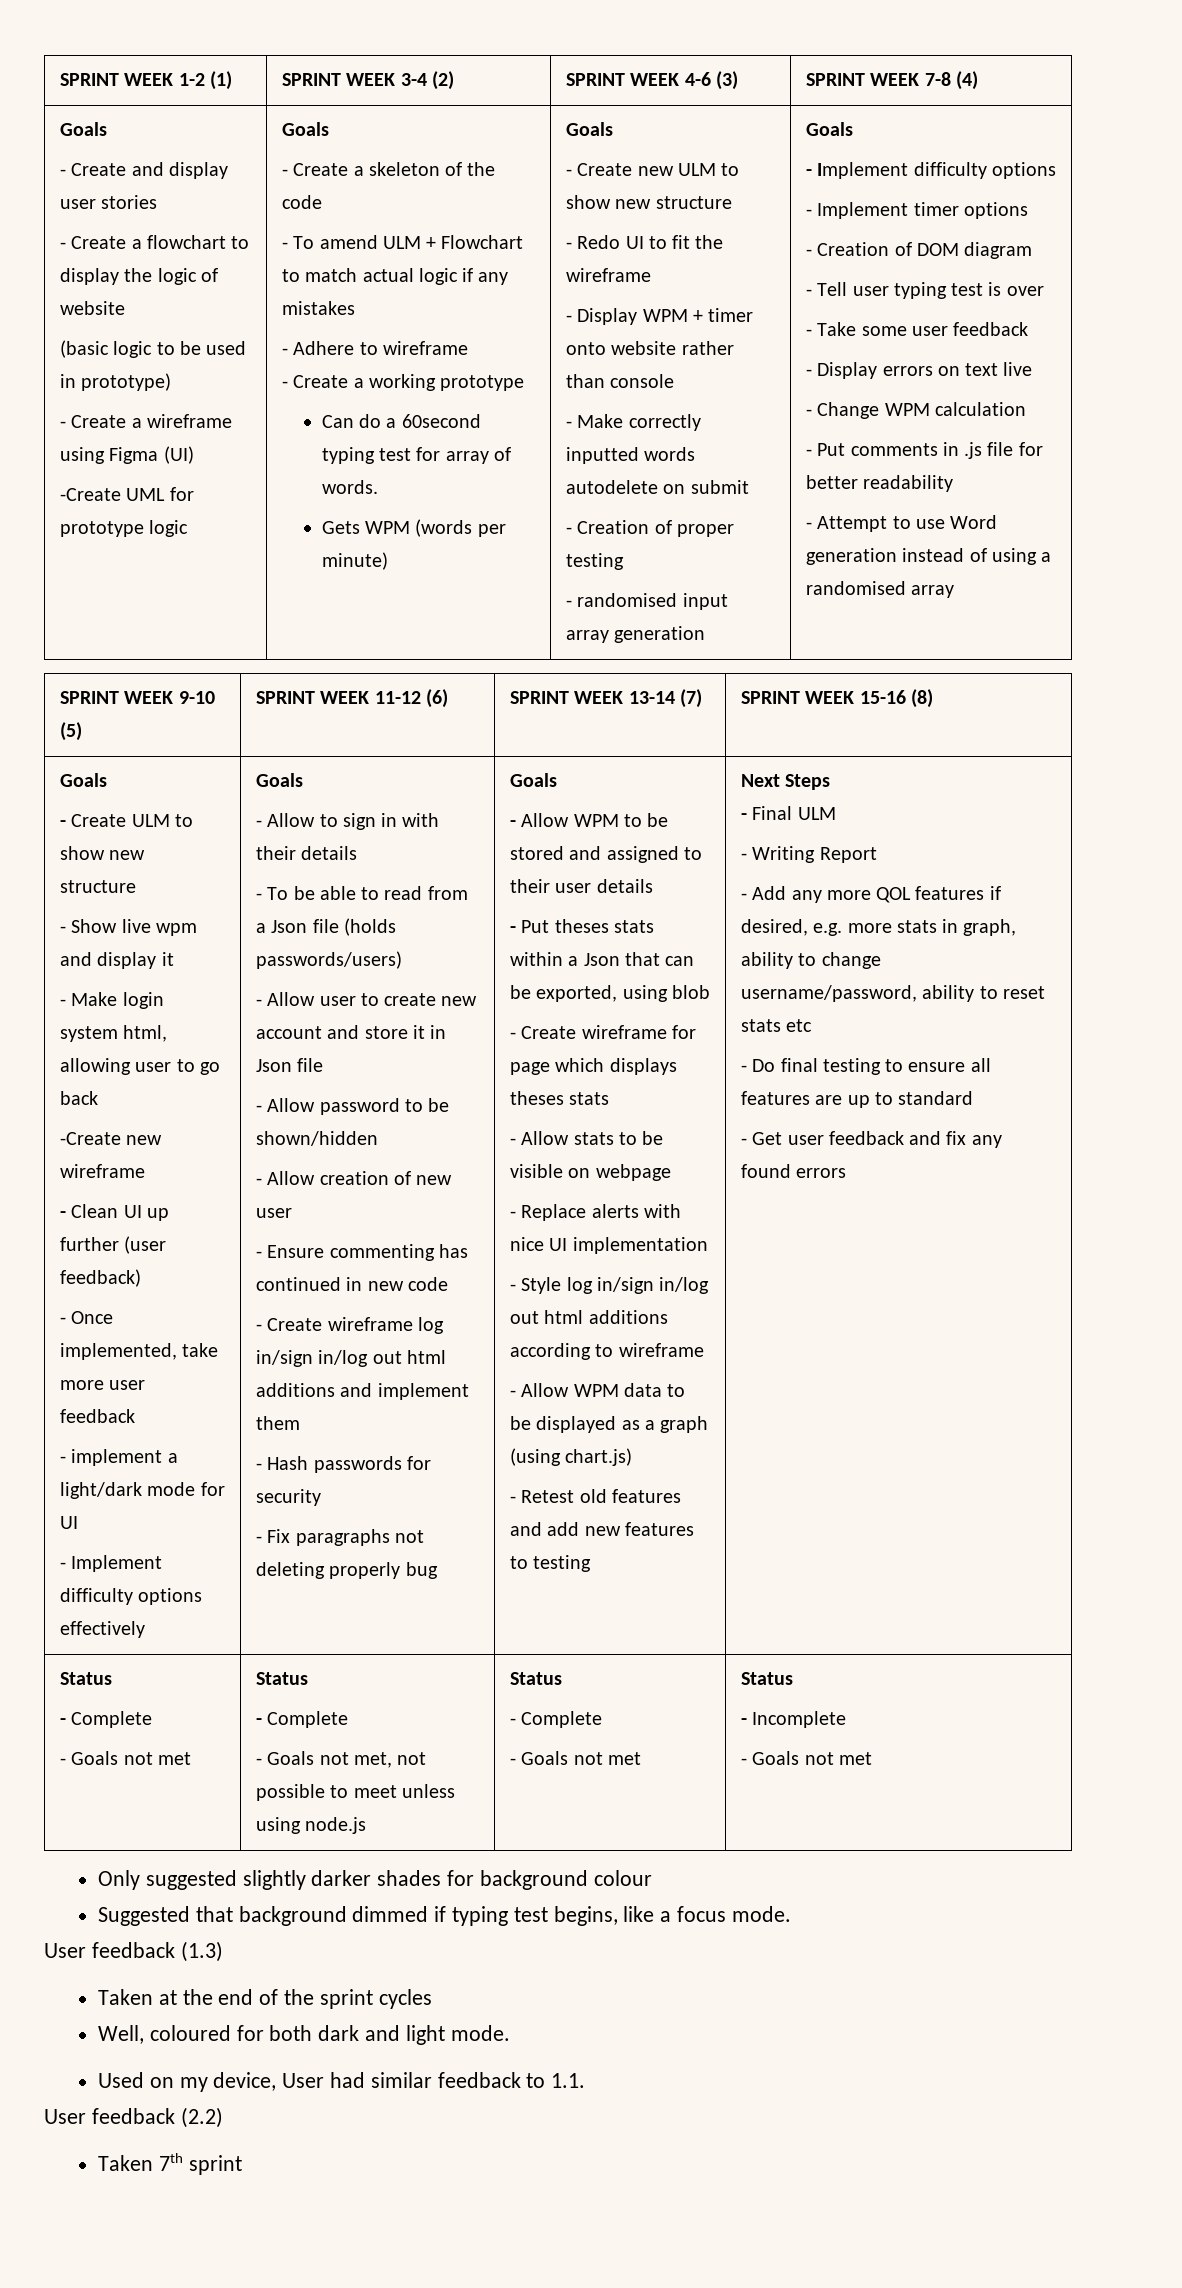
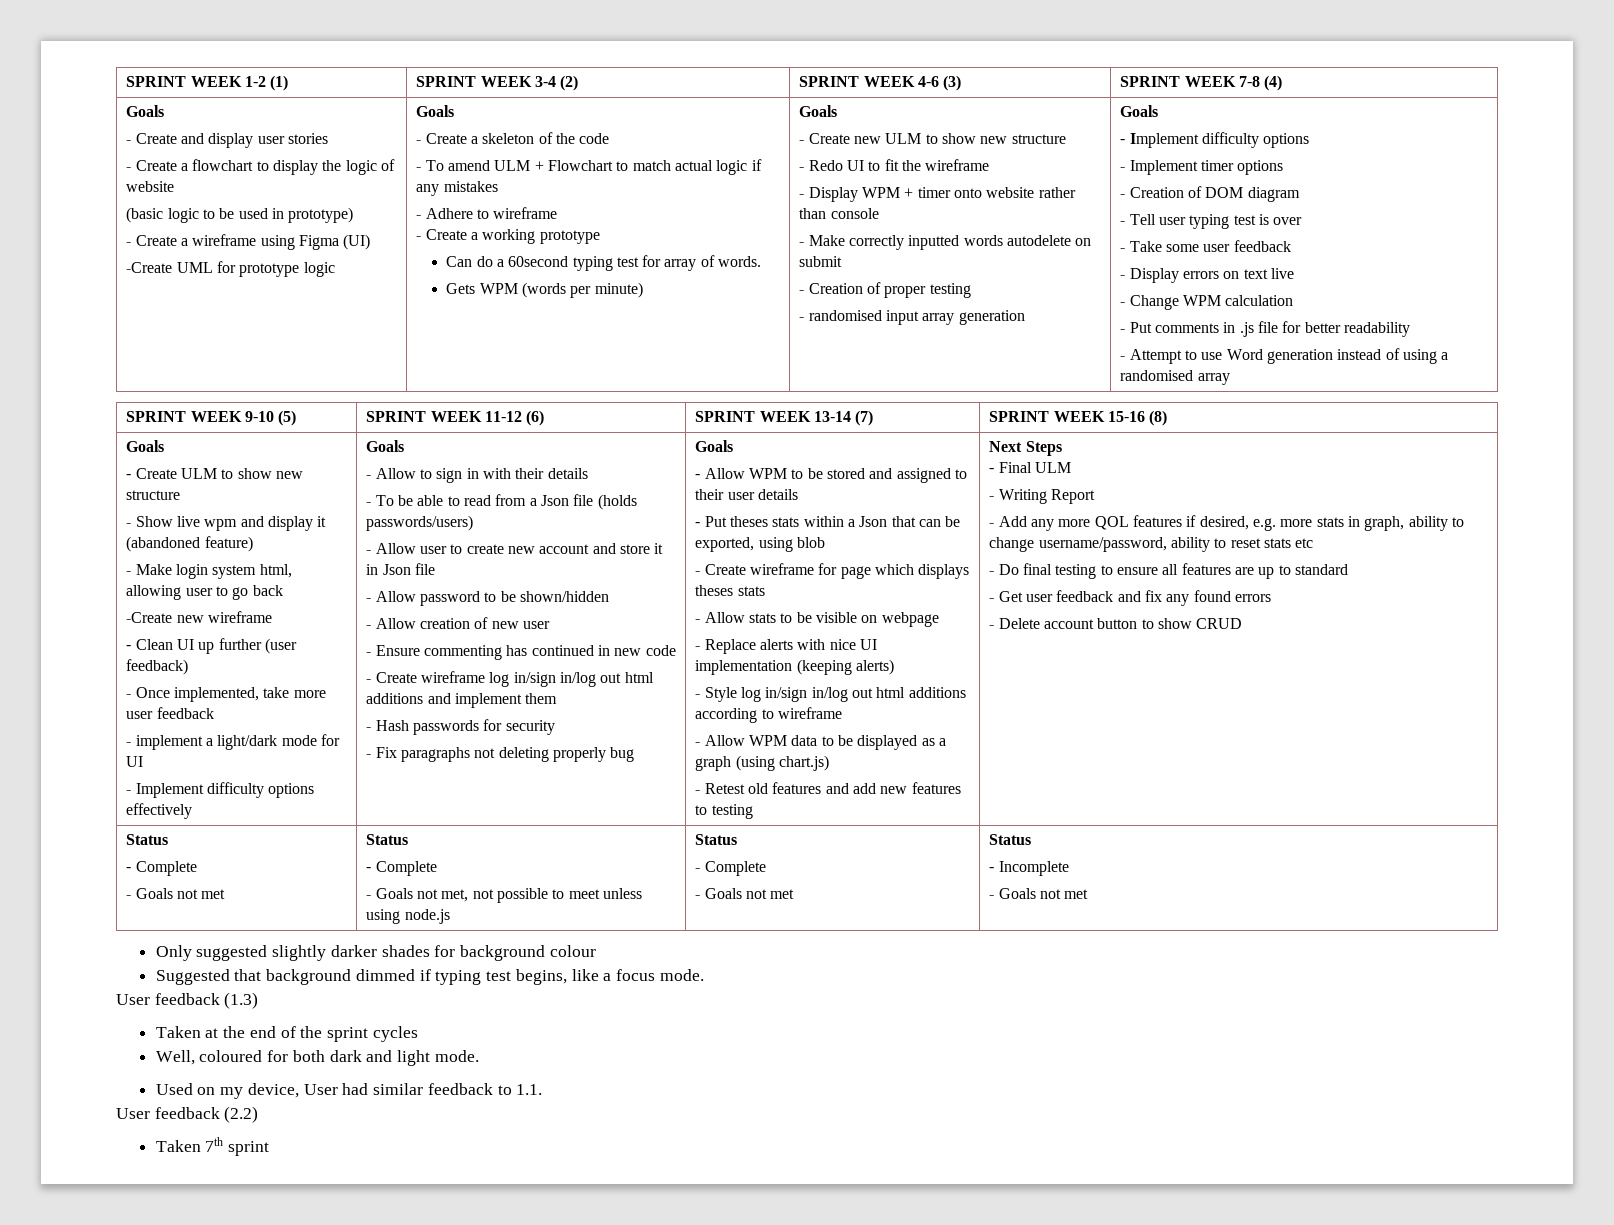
- - Show live wpm and display it
+ - Show live wpm and display it (abandoned feature)
- - Replace alerts with nice UI implementation
+ - Replace alerts with nice UI implementation (keeping alerts)
+ - Delete account button to show CRUD

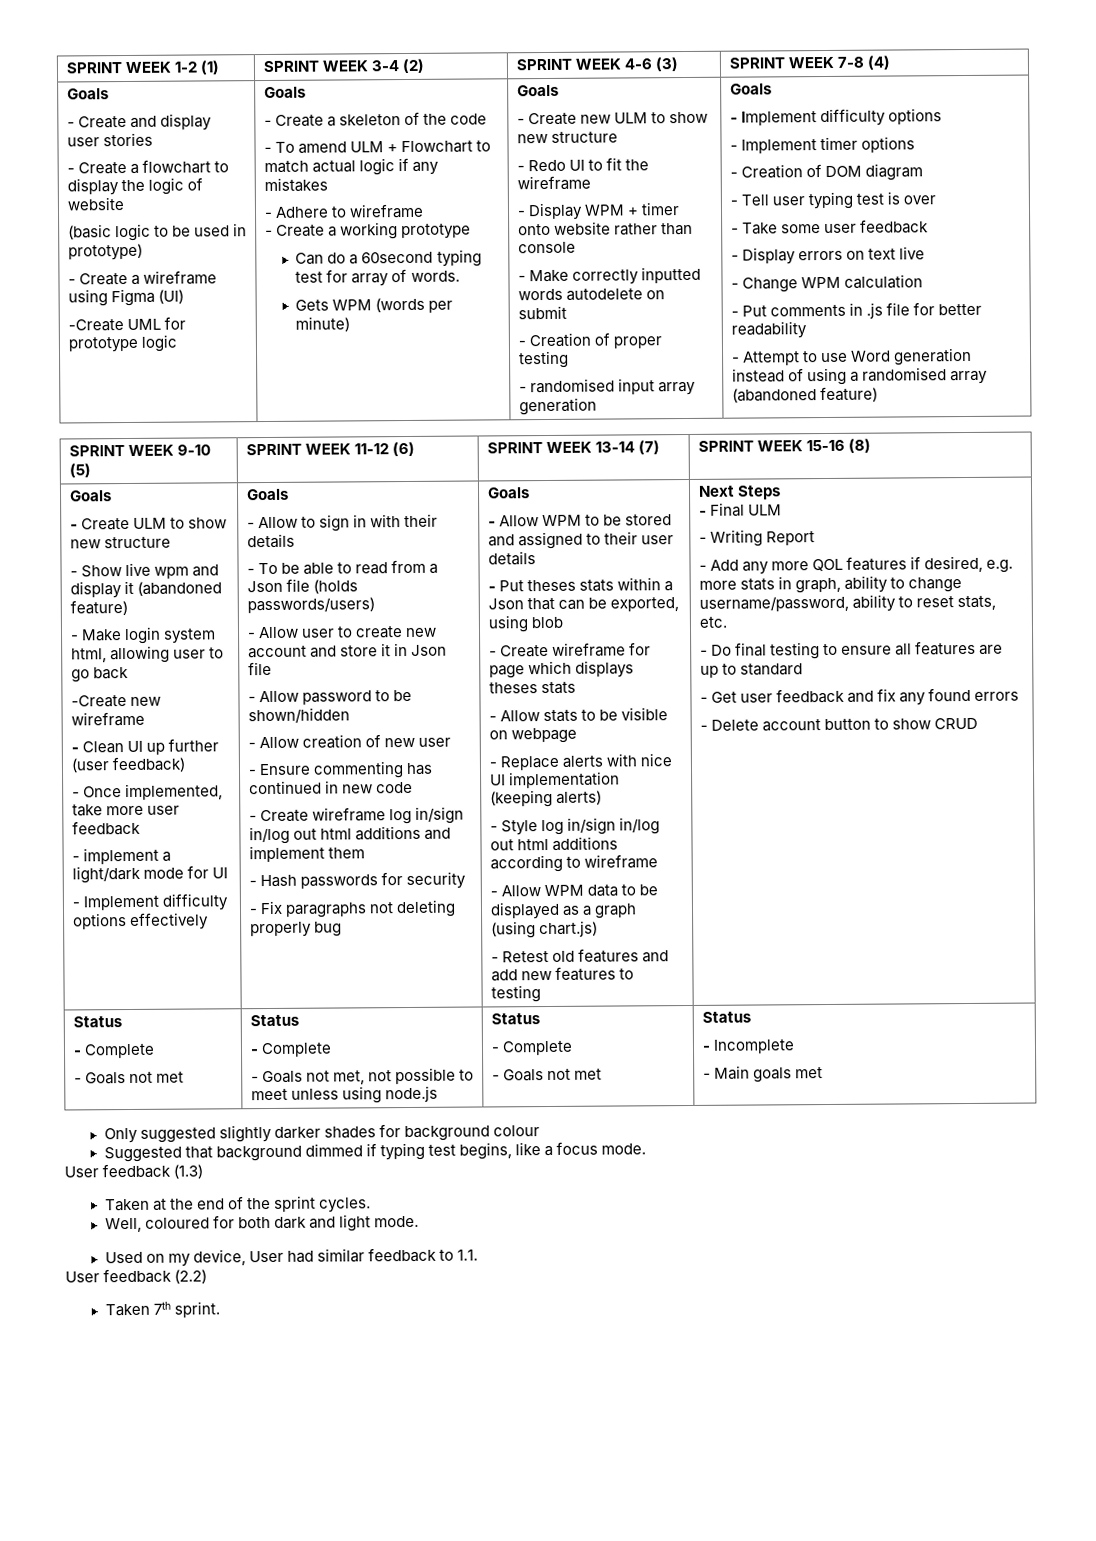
- - Attempt to use Word generation instead of using a randomised array
+ - Attempt to use Word generation instead of using a randomised array (abandoned feature)
- - Add any more QOL features if desired, e.g. more stats in graph, ability to change username/password, ability to reset stats etc
+ - Add any more QOL features if desired, e.g. more stats in graph, ability to change username/password, ability to reset stats, etc.
  - Delete account button to show CRUD
  Status
  - Complete
  - Goals not met | Status
  - Complete
  - Goals not met, not possible to meet unless using node.js | Status
  - Complete
  - Goals not met | Status
  - Incomplete
- - Goals not met
+ - Main goals met
- Taken at the end of the sprint cycles
+ Taken at the end of the sprint cycles.
- Taken 7th sprint
+ Taken 7th sprint.

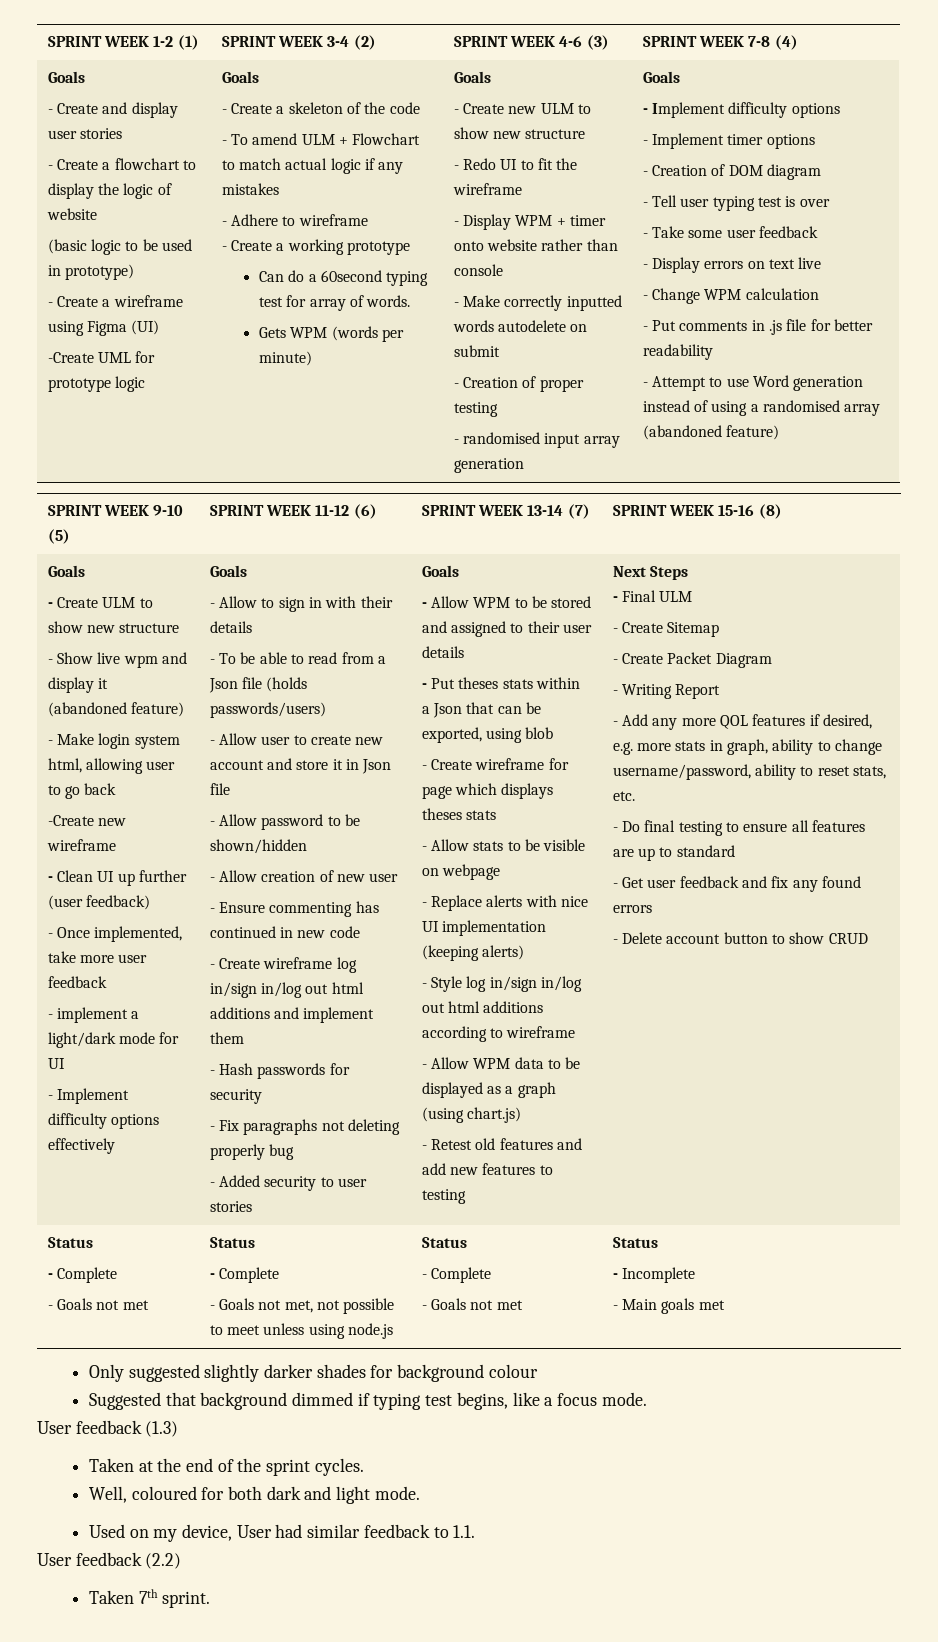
+ - Added security to user stories
+ - Create Sitemap
+ - Create Packet Diagram

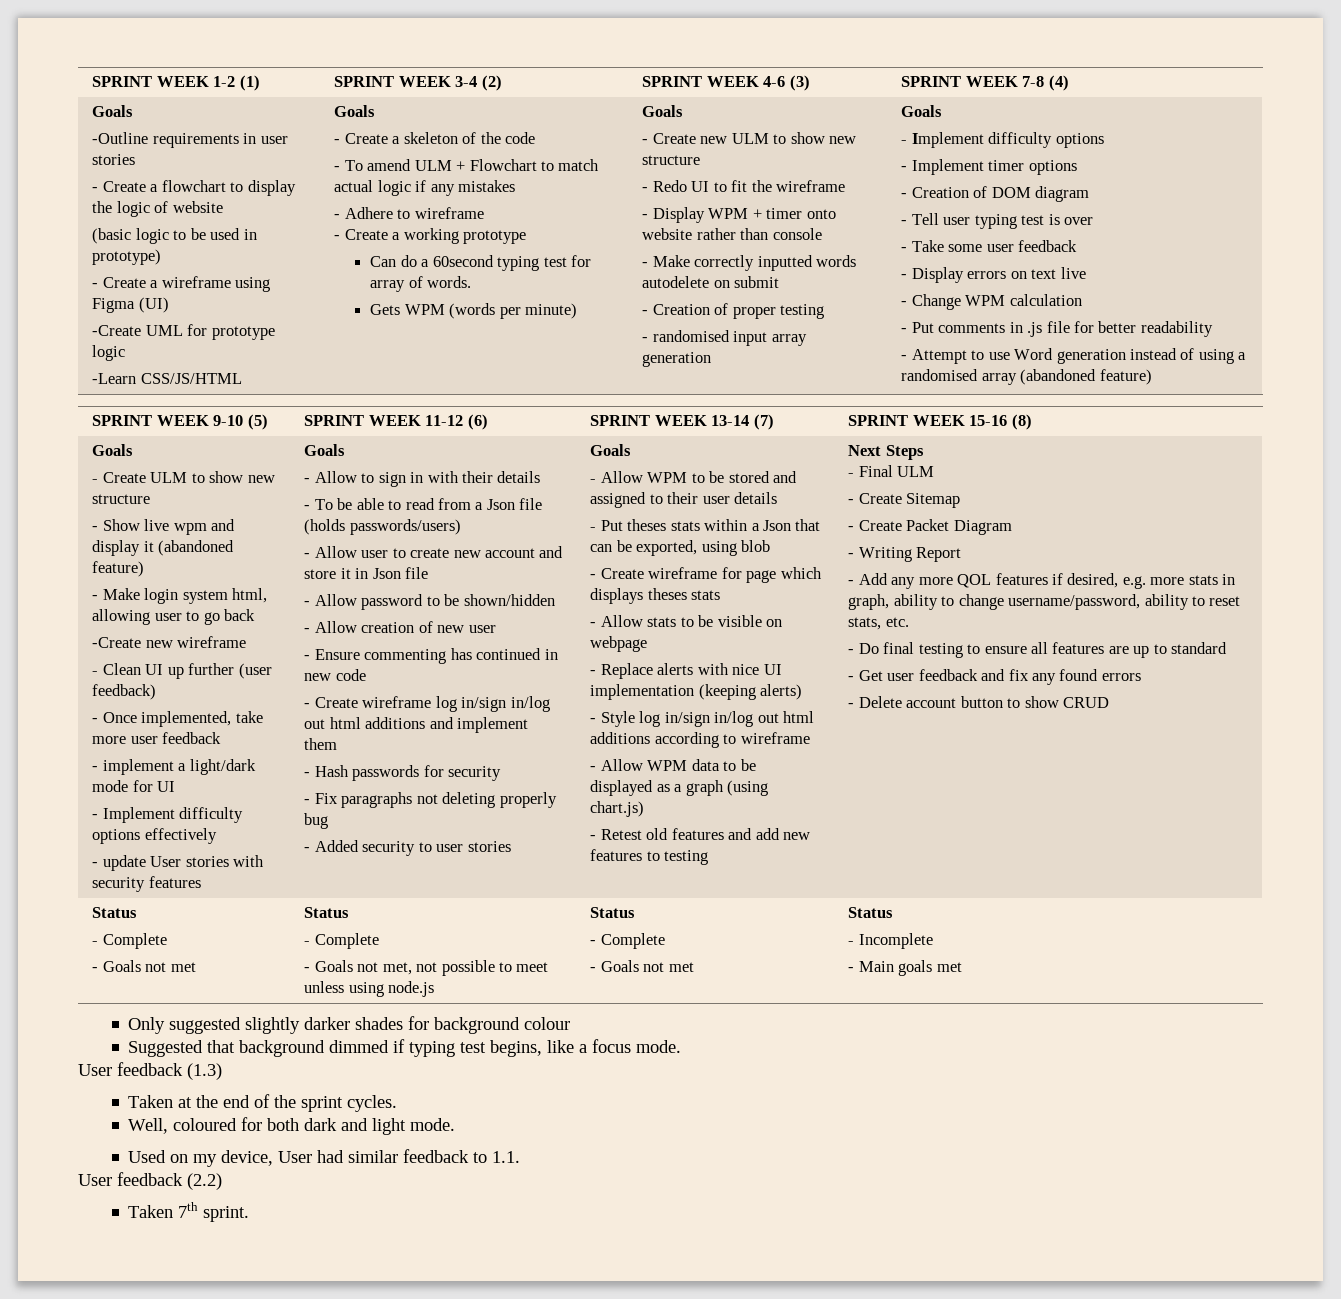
- - Create and display user stories
+ -Outline requirements in user stories
+ -Learn CSS/JS/HTML
+ - update User stories with security features

